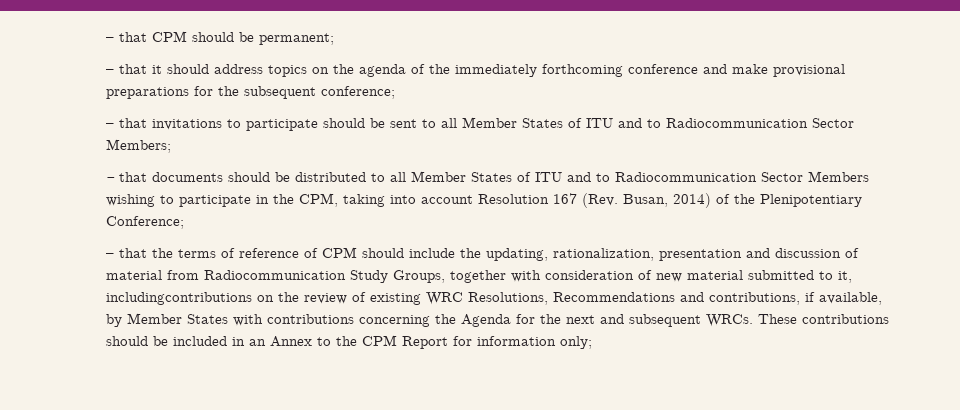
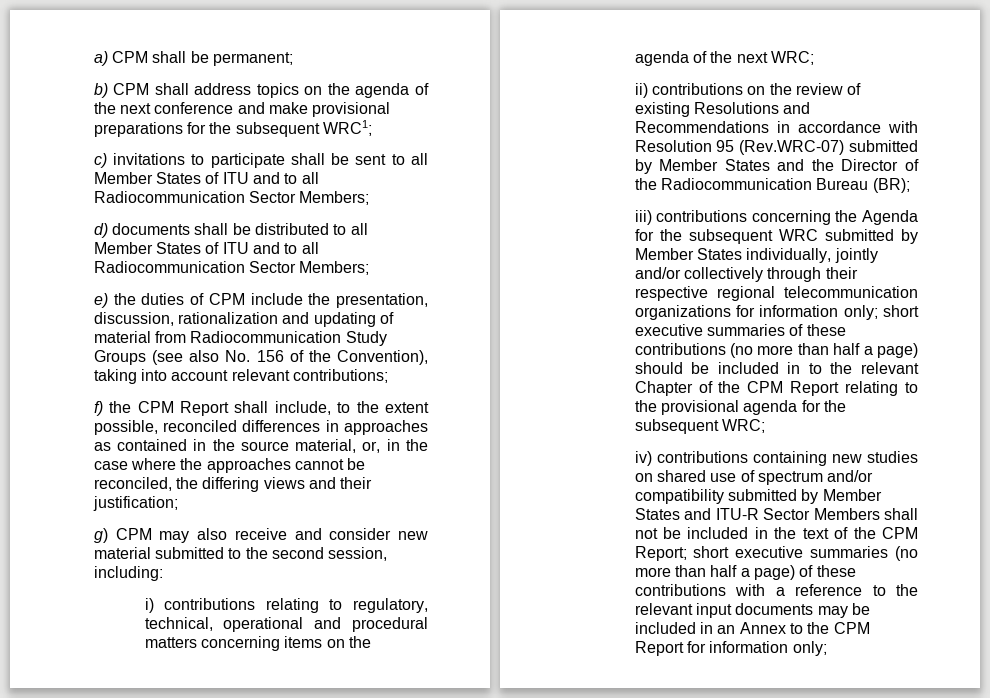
- – that CPM should be permanent;
- – that it should address topics on the agenda of the immediately forthcoming conference and make provisional preparations for the subsequent conference;
- – that invitations to participate should be sent to all Member States of ITU and to Radiocommunication Sector Members;
- – that documents should be distributed to all Member States of ITU and to Radiocommunication Sector Members wishing to participate in the CPM, taking into account Resolution 167 (Rev. Busan, 2014) of the Plenipotentiary Conference;
- – that the terms of reference of CPM should include the updating, rationalization, presentation and discussion of material from Radiocommunication Study Groups, together with consideration of new material submitted to it, includingcontributions on the review of existing WRC Resolutions, Recommendations and contributions, if available, by Member States with contributions concerning the Agenda for the next and subsequent WRCs. These contributions should be included in an Annex to the CPM Report for information only;
+ a) CPM shall be permanent;
+ b) CPM shall address topics on the agenda of the next conference and make provisional preparations for the subsequent WRC1;
+ c) invitations to participate shall be sent to all Member States of ITU and to all Radiocommunication Sector Members;
+ d) documents shall be distributed to all Member States of ITU and to all Radiocommunication Sector Members;
+ e) the duties of CPM include the presentation, discussion, rationalization and updating of material from Radiocommunication Study Groups (see also No. 156 of the Convention), taking into account relevant contributions;
+ f) the CPM Report shall include, to the extent possible, reconciled differences in approaches as contained in the source material, or, in the case where the approaches cannot be reconciled, the differing views and their justification;
+ g) CPM may also receive and consider new material submitted to the second session, including:
+ i) contributions relating to regulatory, technical, operational and procedural matters concerning items on the agenda of the next WRC;
+ ii) contributions on the review of existing Resolutions and Recommendations in accordance with Resolution 95 (Rev.WRC-07) submitted by Member States and the Director of the Radiocommunication Bureau (BR);
+ iii) contributions concerning the Agenda for the subsequent WRC submitted by Member States individually, jointly and/or collectively through their respective regional telecommunication organizations for information only; short executive summaries of these contributions (no more than half a page) should be included in to the relevant Chapter of the CPM Report relating to the provisional agenda for the subsequent WRC;
+ iv) contributions containing new studies on shared use of spectrum and/or compatibility submitted by Member States and ITU-R Sector Members shall not be included in the text of the CPM Report; short executive summaries (no more than half a page) of these contributions with a reference to the relevant input documents may be included in an Annex to the CPM Report for information only;

